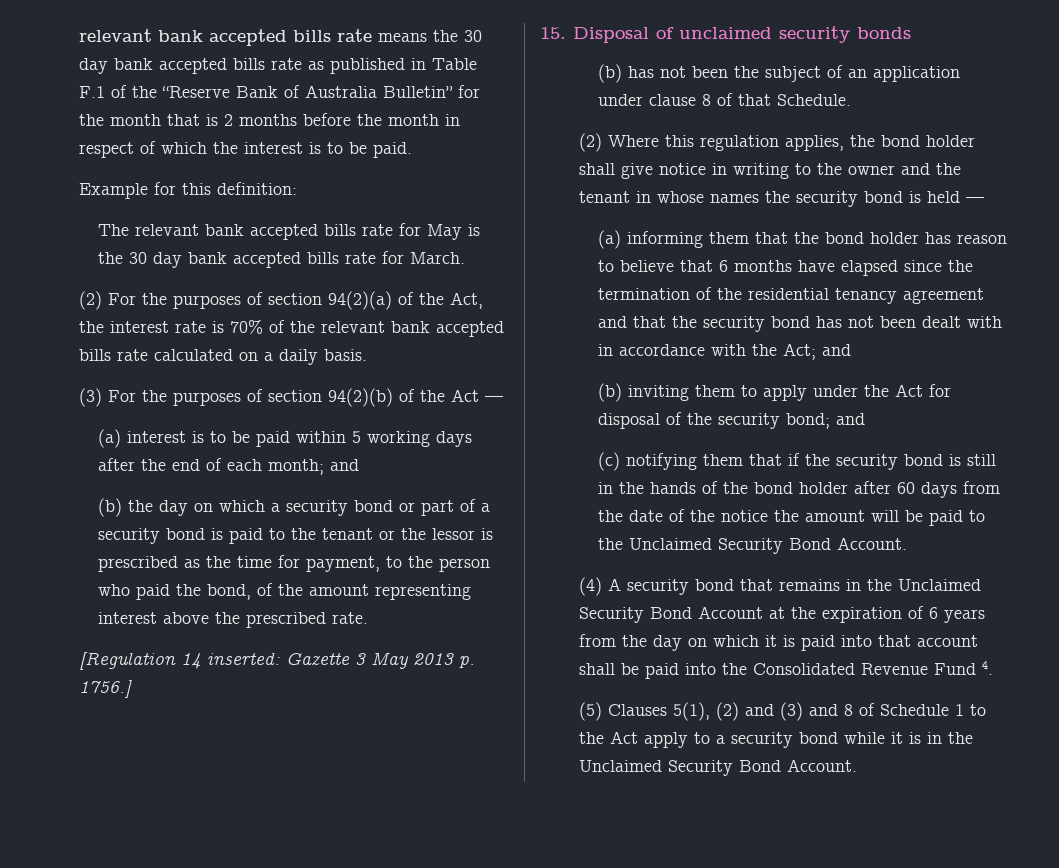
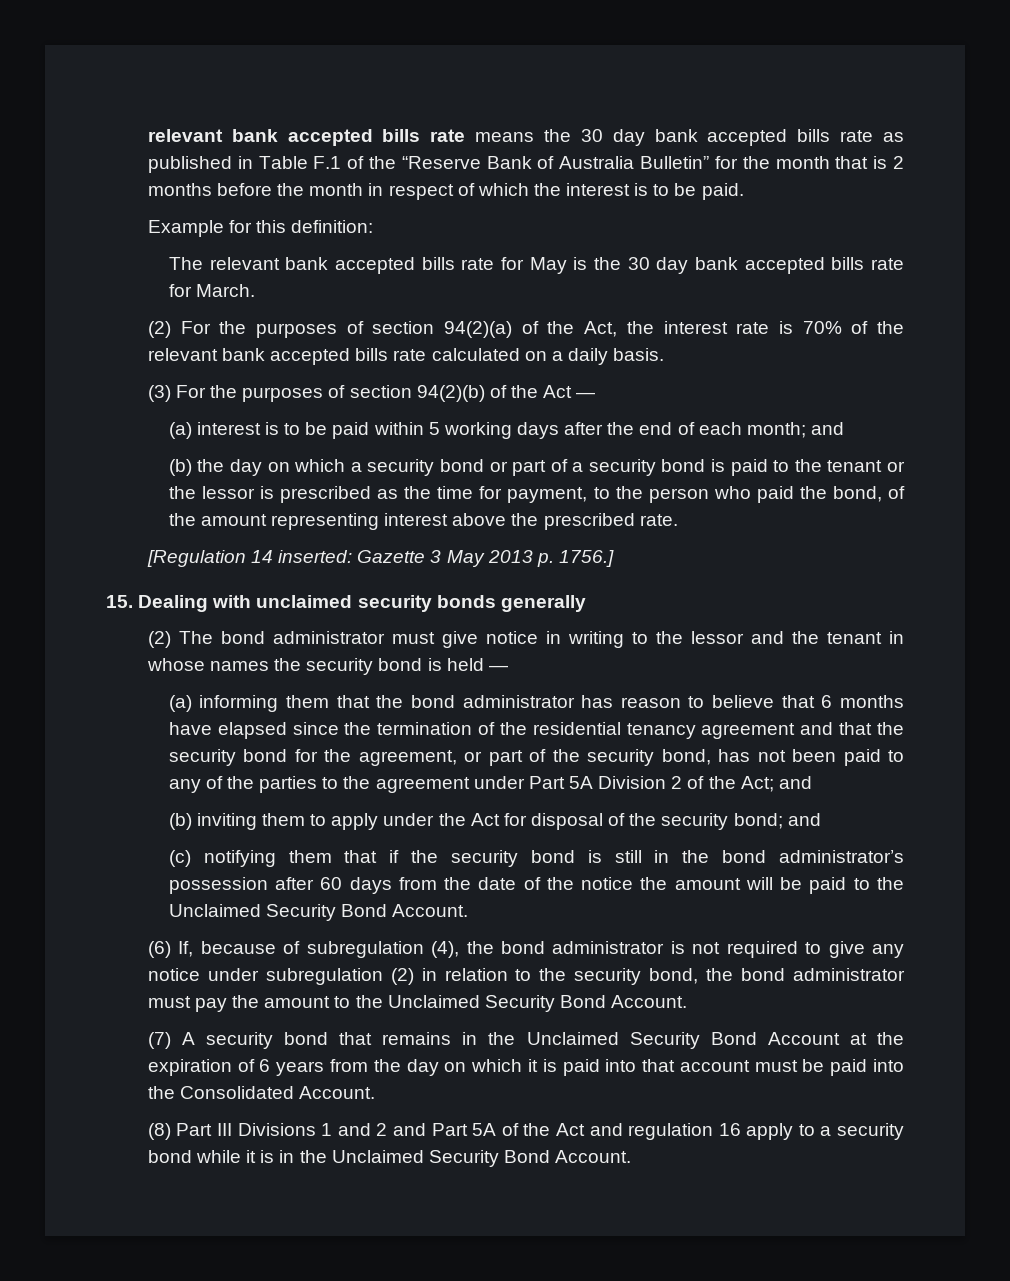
- 15. Disposal of unclaimed security bonds
- (b) has not been the subject of an application under clause 8 of that Schedule.
- (2) Where this regulation applies, the bond holder shall give notice in writing to the owner and the tenant in whose names the security bond is held —
+ 15. Dealing with unclaimed security bonds generally
+ (2) The bond administrator must give notice in writing to the lessor and the tenant in whose names the security bond is held —
- (a) informing them that the bond holder has reason to believe that 6 months have elapsed since the termination of the residential tenancy agreement and that the security bond has not been dealt with in accordance with the Act; and
+ (a) informing them that the bond administrator has reason to believe that 6 months have elapsed since the termination of the residential tenancy agreement and that the security bond for the agreement, or part of the security bond, has not been paid to any of the parties to the agreement under Part 5A Division 2 of the Act; and
- (c) notifying them that if the security bond is still in the hands of the bond holder after 60 days from the date of the notice the amount will be paid to the Unclaimed Security Bond Account.
+ (c) notifying them that if the security bond is still in the bond administrator’s possession after 60 days from the date of the notice the amount will be paid to the Unclaimed Security Bond Account.
- (4) A security bond that remains in the Unclaimed Security Bond Account at the expiration of 6 years from the day on which it is paid into that account shall be paid into the Consolidated Revenue Fund 4.
- (5) Clauses 5(1), (2) and (3) and 8 of Schedule 1 to the Act apply to a security bond while it is in the Unclaimed Security Bond Account.
+ (6) If, because of subregulation (4), the bond administrator is not required to give any notice under subregulation (2) in relation to the security bond, the bond administrator must pay the amount to the Unclaimed Security Bond Account.
+ (7) A security bond that remains in the Unclaimed Security Bond Account at the expiration of 6 years from the day on which it is paid into that account must be paid into the Consolidated Account.
+ (8) Part III Divisions 1 and 2 and Part 5A of the Act and regulation 16 apply to a security bond while it is in the Unclaimed Security Bond Account.

